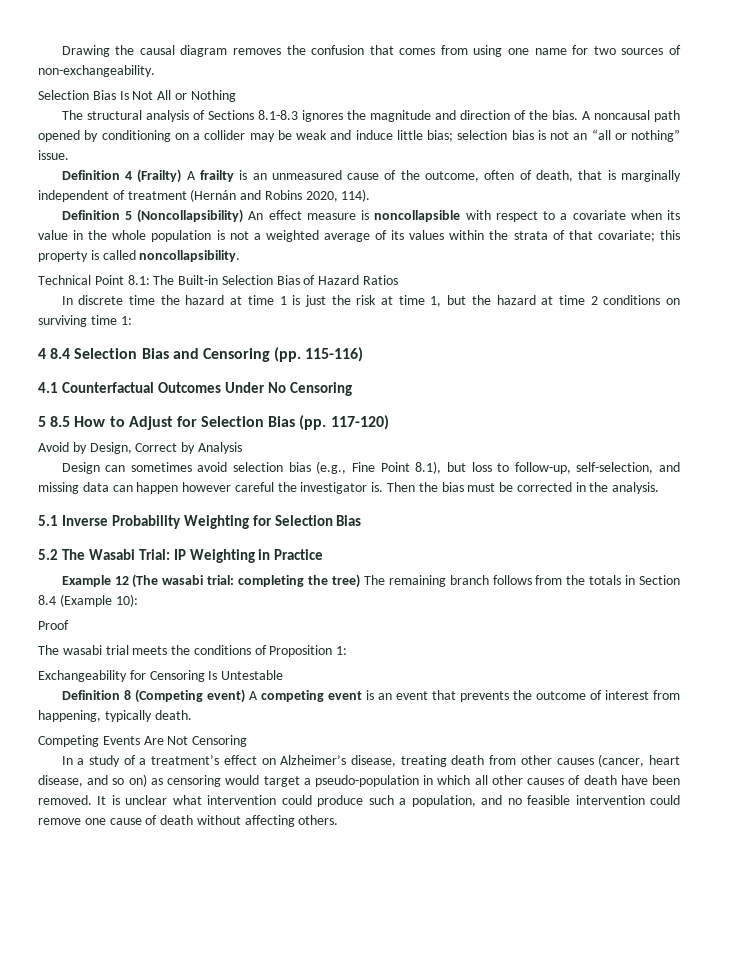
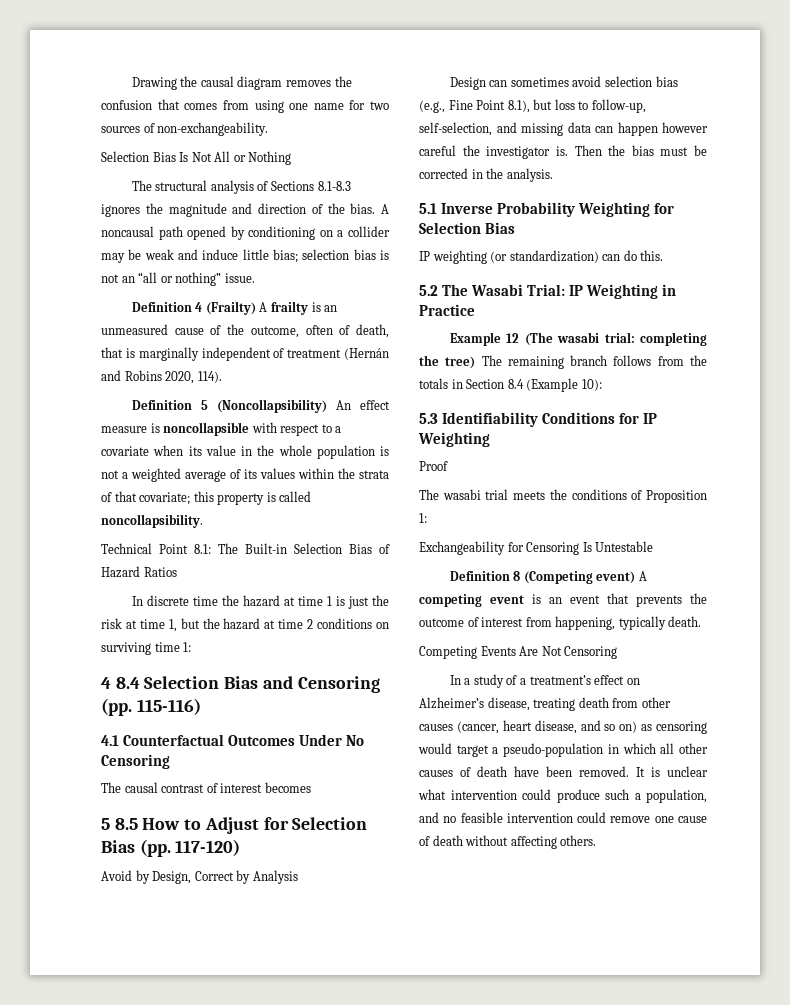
+ The causal contrast of interest becomes
+ IP weighting (or standardization) can do this.
+ 5.3 Identifiability Conditions for IP Weighting

